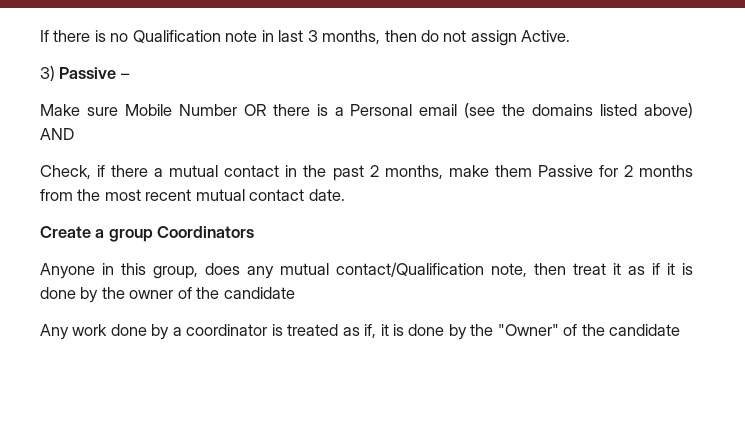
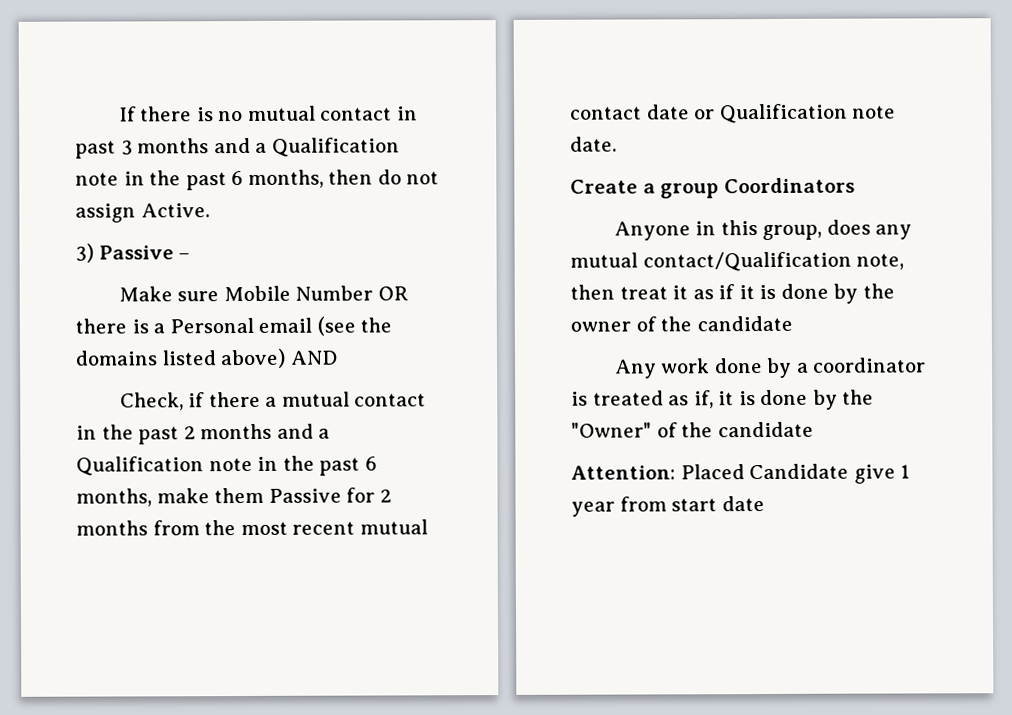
- If there is no Qualification note in last 3 months, then do not assign Active.
+ If there is no mutual contact in past 3 months and a Qualification note in the past 6 months, then do not assign Active.
- Check, if there a mutual contact in the past 2 months, make them Passive for 2 months from the most recent mutual contact date.
+ Check, if there a mutual contact in the past 2 months and a Qualification note in the past 6 months, make them Passive for 2 months from the most recent mutual contact date or Qualification note date.
+ Attention: Placed Candidate give 1 year from start date

